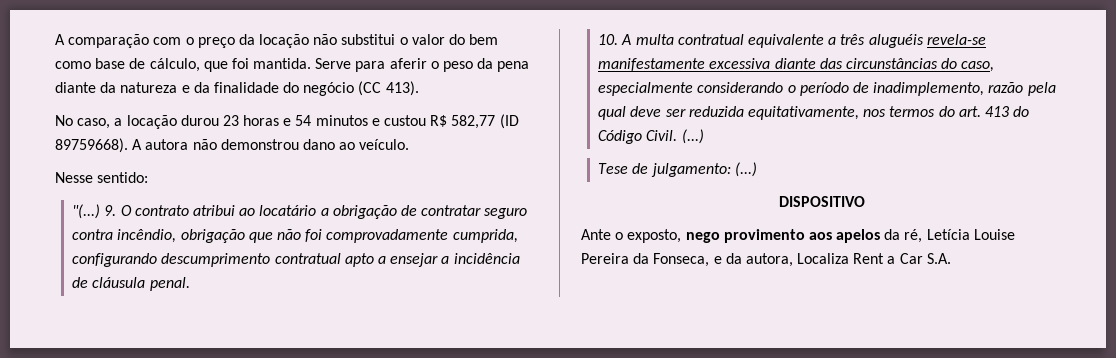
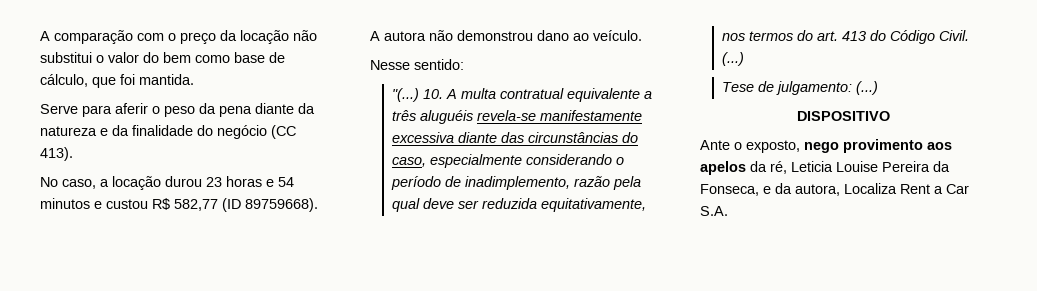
- A comparação com o preço da locação não substitui o valor do bem como base de cálculo, que foi mantida. Serve para aferir o peso da pena diante da natureza e da finalidade do negócio (CC 413).
+ A comparação com o preço da locação não substitui o valor do bem como base de cálculo, que foi mantida.
+ Serve para aferir o peso da pena diante da natureza e da finalidade do negócio (CC 413).
- "(...) 9. O contrato atribui ao locatário a obrigação de contratar seguro contra incêndio, obrigação que não foi comprovadamente cumprida, configurando descumprimento contratual apto a ensejar a incidência de cláusula penal.
- 10. A multa contratual equivalente a três aluguéis revela-se manifestamente excessiva diante das circunstâncias do caso, especialmente considerando o período de inadimplemento, razão pela qual deve ser reduzida equitativamente, nos termos do art. 413 do Código Civil.
+ "(...) 10. A multa contratual equivalente a três aluguéis revela-se manifestamente excessiva diante das circunstâncias do caso, especialmente considerando o período de inadimplemento, razão pela qual deve ser reduzida equitativamente, nos termos do art. 413 do Código Civil.
- Ante o exposto, nego provimento aos apelos da ré, Letícia Louise Pereira da Fonseca, e da autora, Localiza Rent a Car S.A.
+ Ante o exposto, nego provimento aos apelos da ré, Leticia Louise Pereira da Fonseca, e da autora, Localiza Rent a Car S.A.

